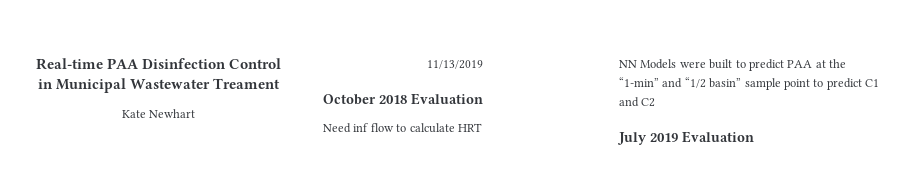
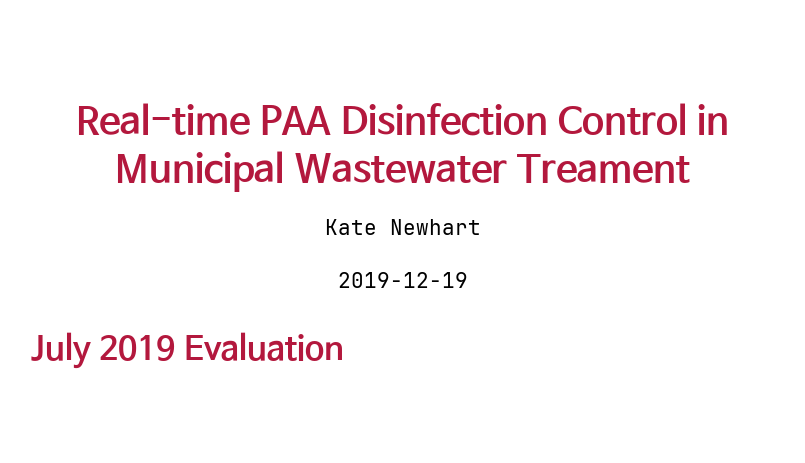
- 11/13/2019
- October 2018 Evaluation
- Need inf flow to calculate HRT
- NN Models were built to predict PAA at the “1-min” and “1/2 basin” sample point to predict C1 and C2
+ 2019-12-19

